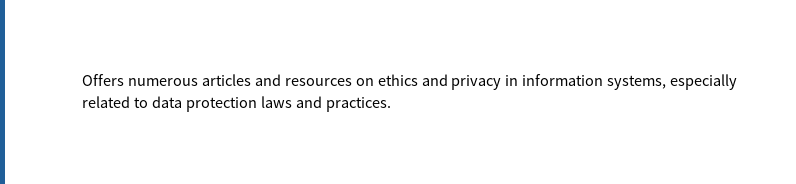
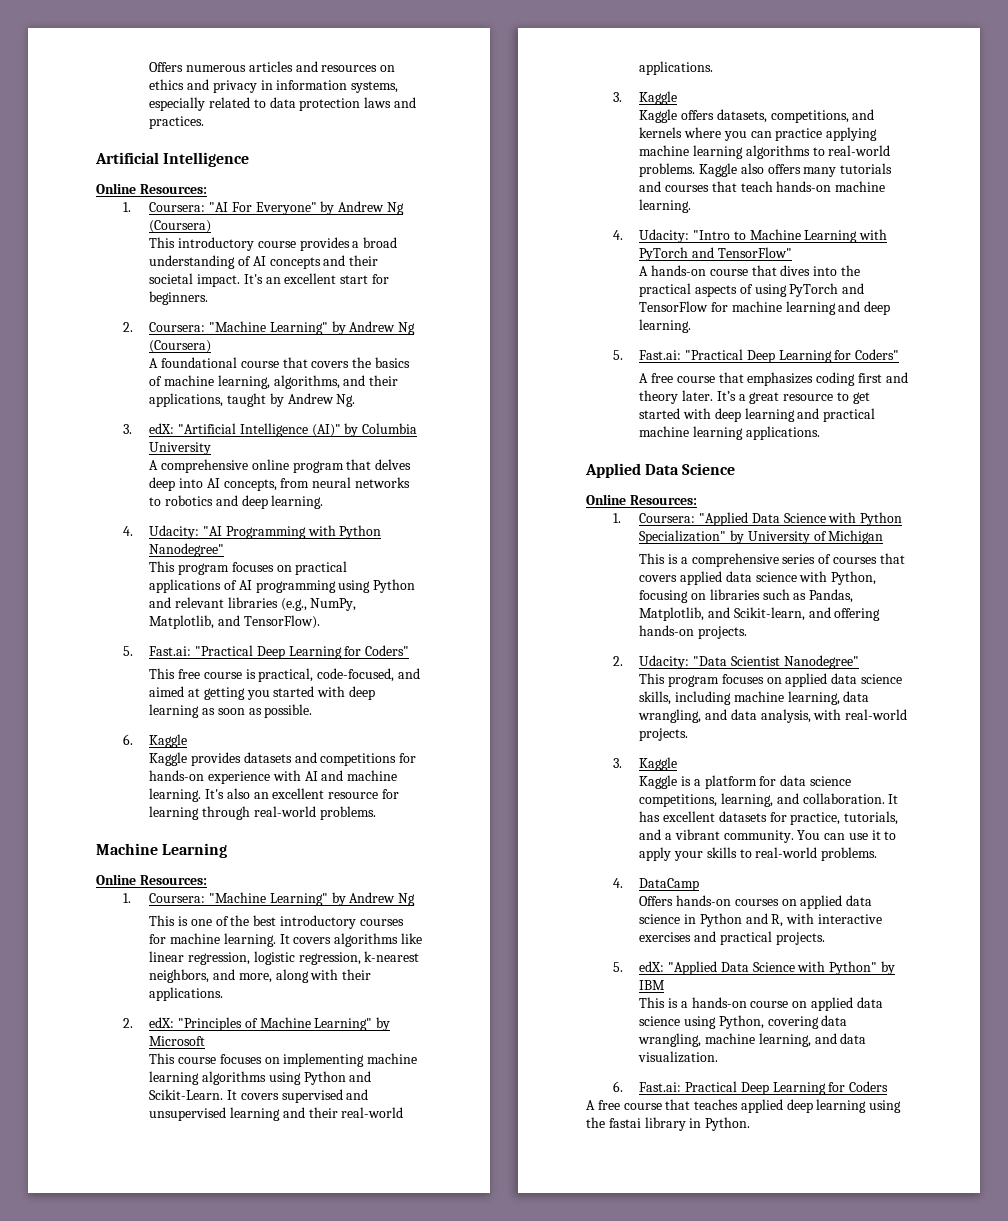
+ Artificial Intelligence
+ Online Resources:
+ 1. Coursera: "AI For Everyone" by Andrew Ng (Coursera)
+ This introductory course provides a broad understanding of AI concepts and their societal impact. It's an excellent start for beginners.
+ 2. Coursera: "Machine Learning" by Andrew Ng (Coursera)
+ A foundational course that covers the basics of machine learning, algorithms, and their applications, taught by Andrew Ng.
+ 3. edX: "Artificial Intelligence (AI)" by Columbia University
+ A comprehensive online program that delves deep into AI concepts, from neural networks to robotics and deep learning.
+ 4. Udacity: "AI Programming with Python Nanodegree"
+ This program focuses on practical applications of AI programming using Python and relevant libraries (e.g., NumPy, Matplotlib, and TensorFlow).
+ 5. Fast.ai: "Practical Deep Learning for Coders"
+ This free course is practical, code-focused, and aimed at getting you started with deep learning as soon as possible.
+ 6. Kaggle
+ Kaggle provides datasets and competitions for hands-on experience with AI and machine learning. It's also an excellent resource for learning through real-world problems.
+ Machine Learning
+ Online Resources:
+ 1. Coursera: "Machine Learning" by Andrew Ng
+ This is one of the best introductory courses for machine learning. It covers algorithms like linear regression, logistic regression, k-nearest neighbors, and more, along with their applications.
+ 2. edX: "Principles of Machine Learning" by Microsoft
+ This course focuses on implementing machine learning algorithms using Python and Scikit-Learn. It covers supervised and unsupervised learning and their real-world applications.
+ 3. Kaggle
+ Kaggle offers datasets, competitions, and kernels where you can practice applying machine learning algorithms to real-world problems. Kaggle also offers many tutorials and courses that teach hands-on machine learning.
+ 4. Udacity: "Intro to Machine Learning with PyTorch and TensorFlow"
+ A hands-on course that dives into the practical aspects of using PyTorch and TensorFlow for machine learning and deep learning.
+ 5. Fast.ai: "Practical Deep Learning for Coders"
+ A free course that emphasizes coding first and theory later. It’s a great resource to get started with deep learning and practical machine learning applications.
+ Applied Data Science
+ Online Resources:
+ 1. Coursera: "Applied Data Science with Python Specialization" by University of Michigan
+ This is a comprehensive series of courses that covers applied data science with Python, focusing on libraries such as Pandas, Matplotlib, and Scikit-learn, and offering hands-on projects.
+ 2. Udacity: "Data Scientist Nanodegree"
+ This program focuses on applied data science skills, including machine learning, data wrangling, and data analysis, with real-world projects.
+ 3. Kaggle
+ Kaggle is a platform for data science competitions, learning, and collaboration. It has excellent datasets for practice, tutorials, and a vibrant community. You can use it to apply your skills to real-world problems.
+ 4. DataCamp
+ Offers hands-on courses on applied data science in Python and R, with interactive exercises and practical projects.
+ 5. edX: "Applied Data Science with Python" by IBM
+ This is a hands-on course on applied data science using Python, covering data wrangling, machine learning, and data visualization.
+ 6. Fast.ai: Practical Deep Learning for Coders
+ A free course that teaches applied deep learning using the fastai library in Python.

